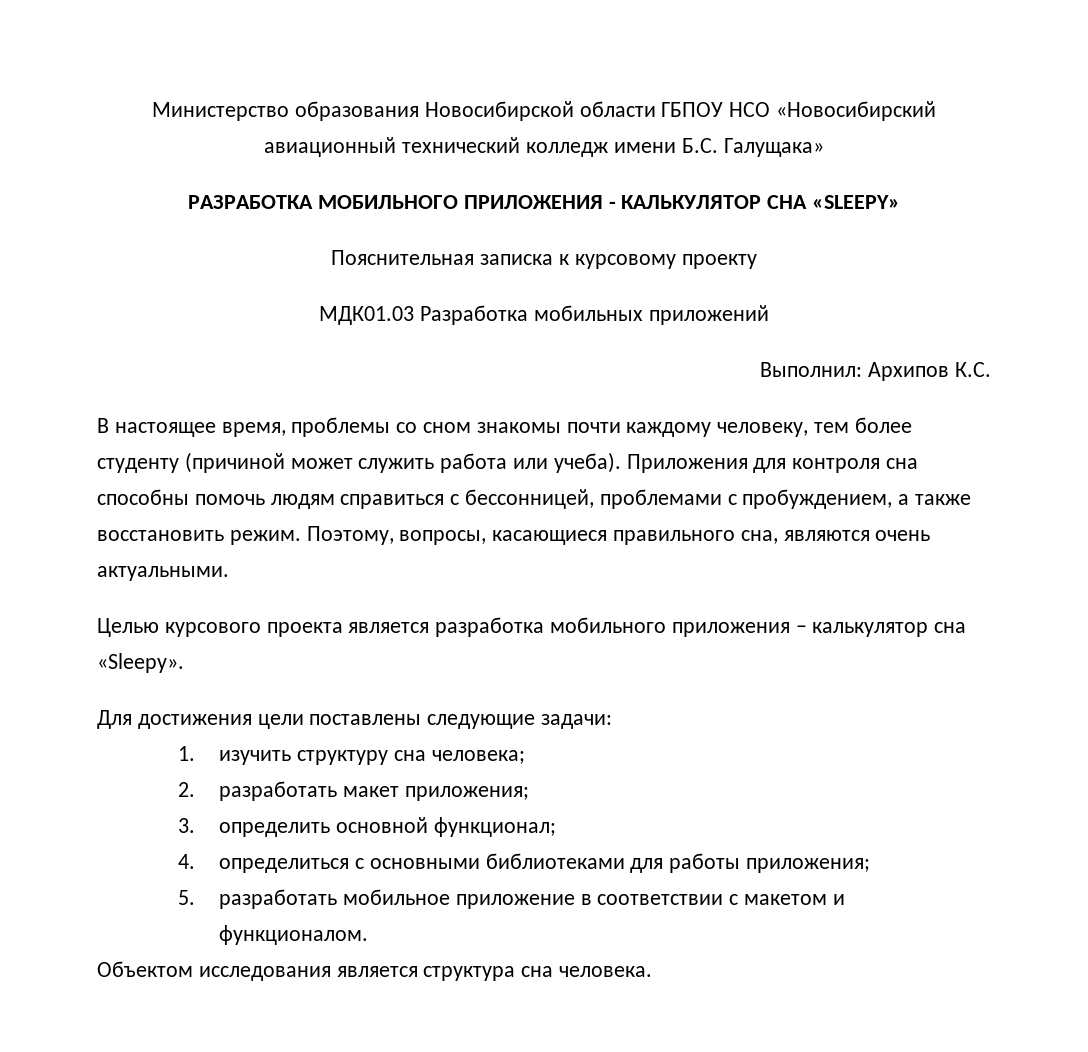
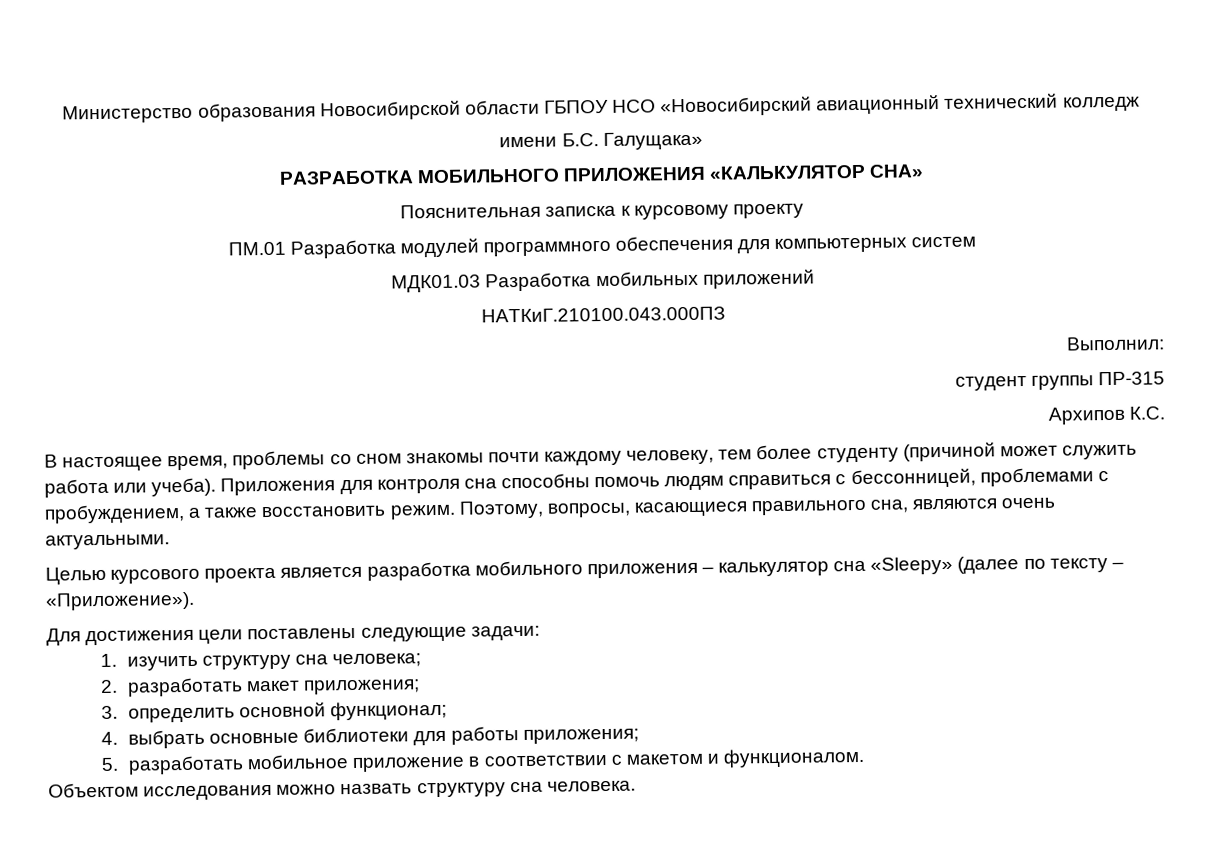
- Министерство образования Новосибирской области ГБПОУ НСО «Новосибирский авиационный технический колледж имени Б.С. Галущака»
+ Министерство образования Новосибирской области ГБПОУ НСО «Новосибирский авиационный технический колледж
+ имени Б.С. Галущака»
- РАЗРАБОТКА МОБИЛЬНОГО ПРИЛОЖЕНИЯ - КАЛЬКУЛЯТОР СНА «SLEEPY»
+ РАЗРАБОТКА МОБИЛЬНОГО ПРИЛОЖЕНИЯ «КАЛЬКУЛЯТОР СНА»
+ ПМ.01 Разработка модулей программного обеспечения для компьютерных систем
+ НАТКиГ.210100.043.000ПЗ
- Выполнил: Архипов К.С.
+ Выполнил:
+ студент группы ПР-315
+ Архипов К.С.
- Целью курсового проекта является разработка мобильного приложения – калькулятор сна «Sleepy».
+ Целью курсового проекта является разработка мобильного приложения – калькулятор сна «Sleepy» (далее по тексту – «Приложение»).
- 4. определиться с основными библиотеками для работы приложения;
+ 4. выбрать основные библиотеки для работы приложения;
- Объектом исследования является структура сна человека.
+ Объектом исследования можно назвать структуру сна человека.

